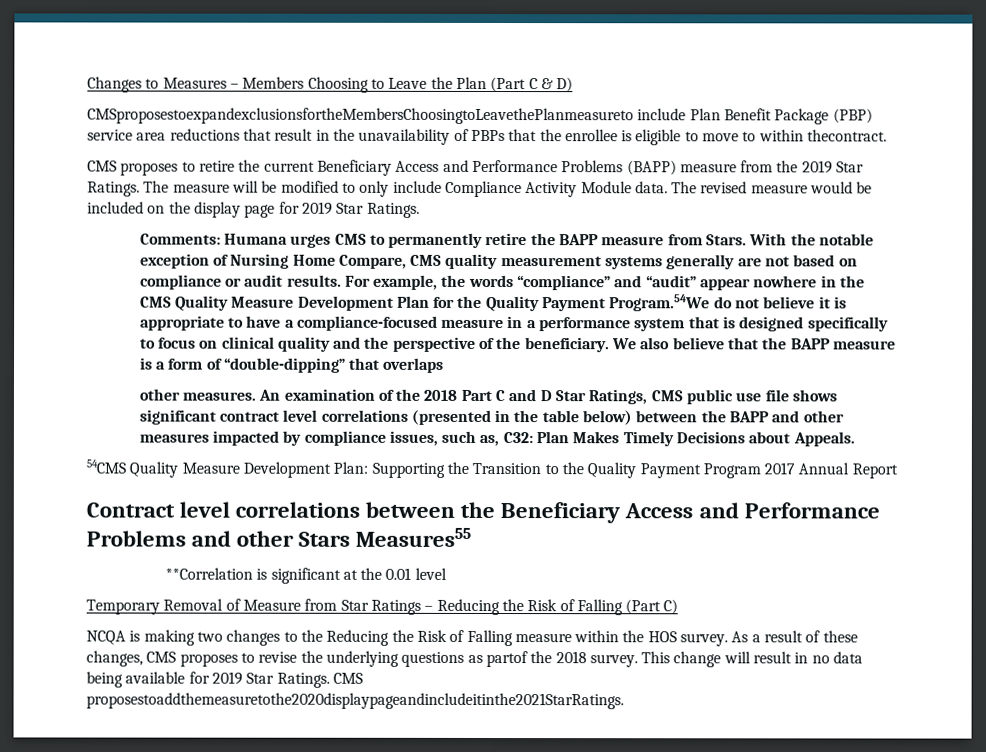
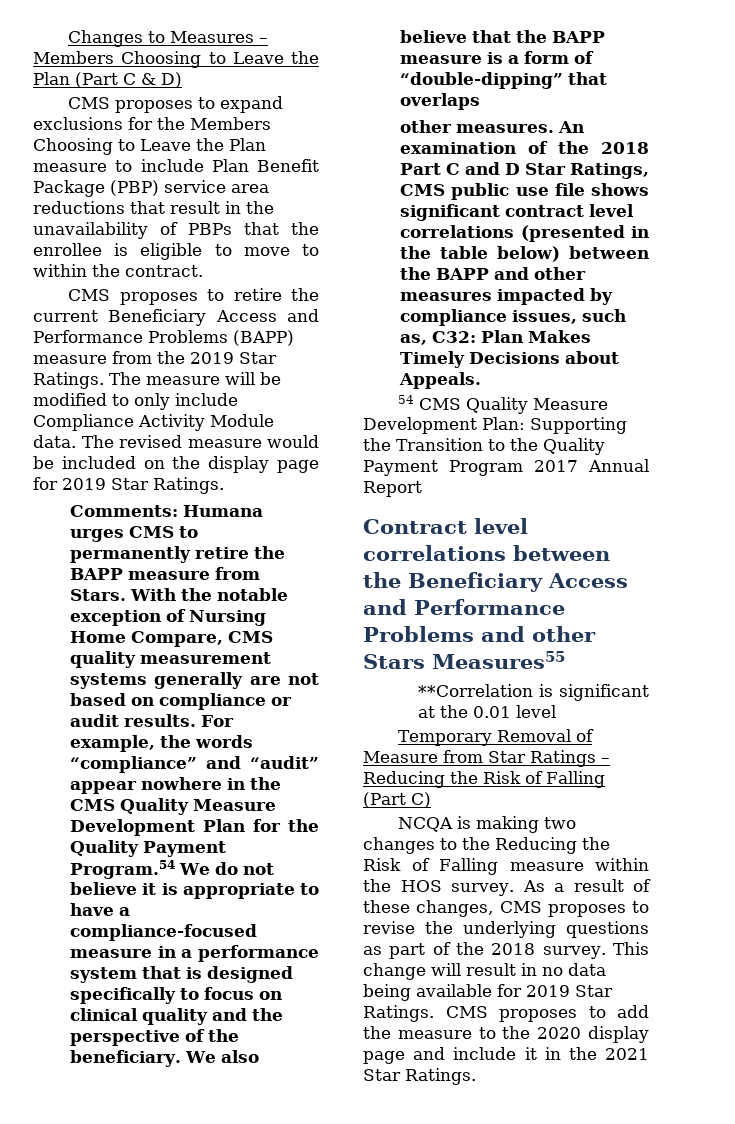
- CMSproposestoexpandexclusionsfortheMembersChoosingtoLeavethePlanmeasureto include Plan Benefit Package (PBP) service area reductions that result in the unavailability of PBPs that the enrollee is eligible to move to within thecontract.
+ CMS proposes to expand exclusions for the Members Choosing to Leave the Plan measure to include Plan Benefit Package (PBP) service area reductions that result in the unavailability of PBPs that the enrollee is eligible to move to within the contract.
- For example, the words “compliance” and “audit” appear nowhere in the CMS Quality Measure Development Plan for the Quality Payment Program.54We do not believe it is appropriate to have a compliance-focused measure in a performance system that is designed specifically to focus on clinical quality and the perspective of the beneficiary.
+ For example, the words “compliance” and “audit” appear nowhere in the CMS Quality Measure Development Plan for the Quality Payment Program.54 We do not believe it is appropriate to have a compliance-focused measure in a performance system that is designed specifically to focus on clinical quality and the perspective of the beneficiary.
- 54CMS Quality Measure Development Plan: Supporting the Transition to the Quality Payment Program 2017 Annual Report
+ 54 CMS Quality Measure Development Plan: Supporting the Transition to the Quality Payment Program 2017 Annual Report
- As a result of these changes, CMS proposes to revise the underlying questions as partof the 2018 survey.
+ As a result of these changes, CMS proposes to revise the underlying questions as part of the 2018 survey.
- CMS proposestoaddthemeasuretothe2020displaypageandincludeitinthe2021StarRatings.
+ CMS proposes to add the measure to the 2020 display page and include it in the 2021 Star Ratings.

